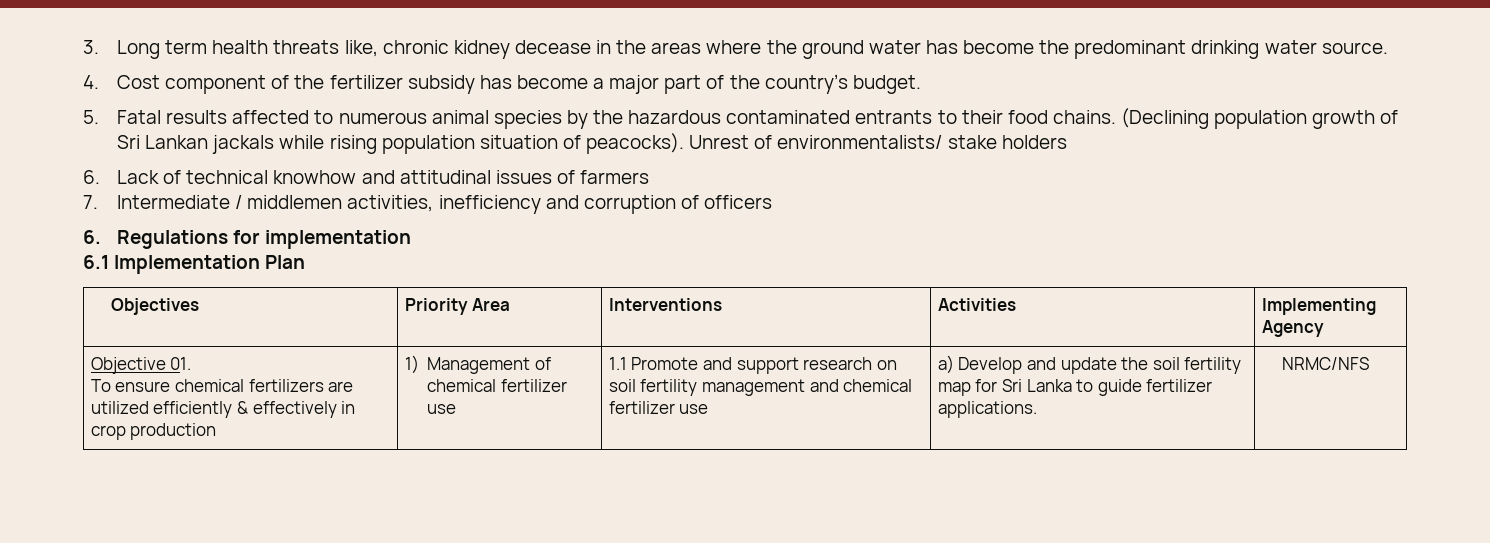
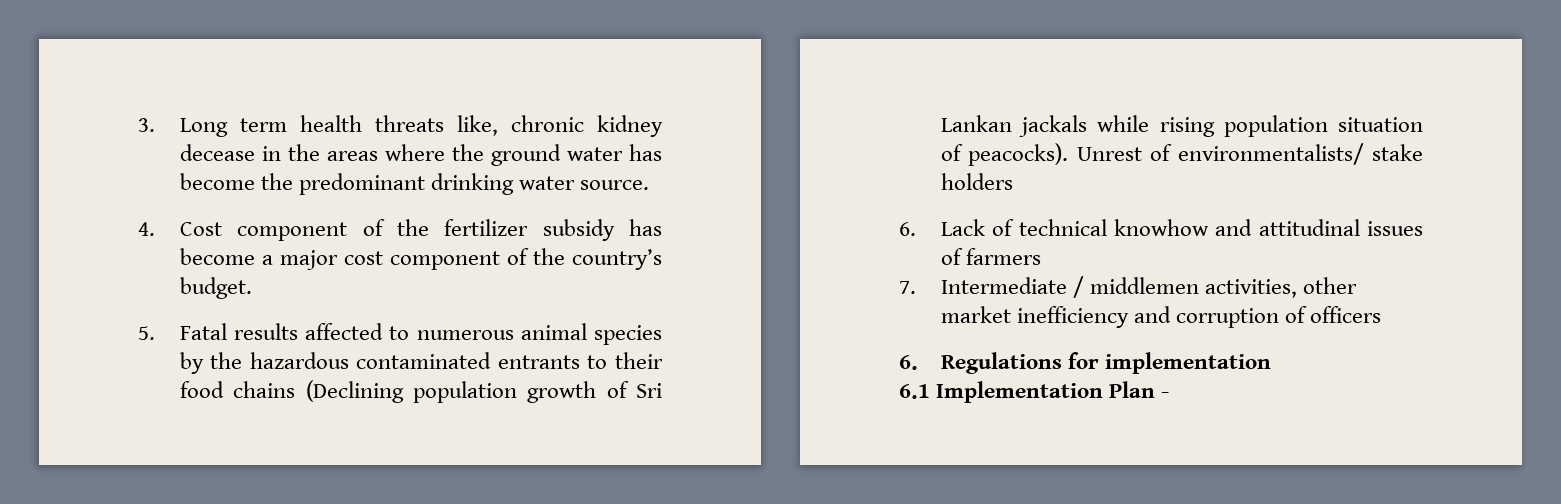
- 4. Cost component of the fertilizer subsidy has become a major part of the country’s budget.
+ 4. Cost component of the fertilizer subsidy has become a major cost component of the country’s budget.
- 5. Fatal results affected to numerous animal species by the hazardous contaminated entrants to their food chains. (Declining population growth of Sri Lankan jackals while rising population situation of peacocks).
+ 5. Fatal results affected to numerous animal species by the hazardous contaminated entrants to their food chains (Declining population growth of Sri Lankan jackals while rising population situation of peacocks).
- 7. Intermediate / middlemen activities, inefficiency and corruption of officers
+ 7. Intermediate / middlemen activities, other market inefficiency and corruption of officers
- 6.1 Implementation Plan
- Objectives | Priority Area | Interventions | Activities | Implementing Agency
- Objective 01.
- To ensure chemical fertilizers are utilized efficiently & effectively in crop production | 1) Management of chemical fertilizer use | 1.1 Promote and support research on soil fertility management and chemical fertilizer use | a) Develop and update the soil fertility map for Sri Lanka to guide fertilizer applications. | NRMC/NFS
+ 6.1 Implementation Plan -

